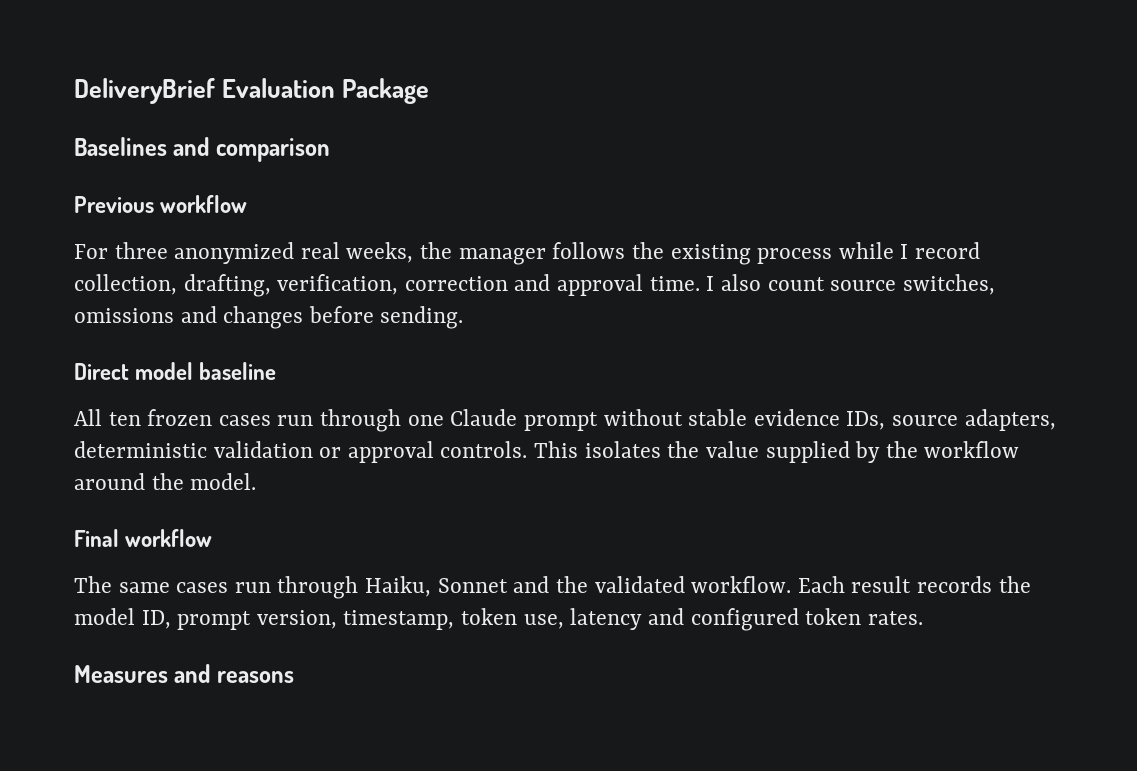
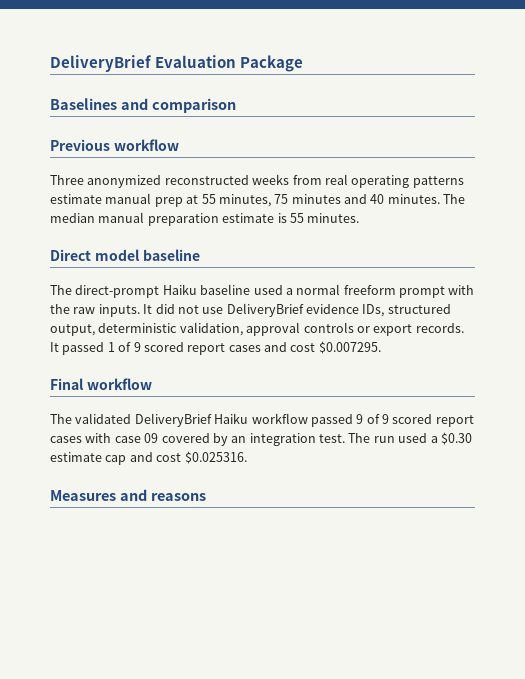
- For three anonymized real weeks, the manager follows the existing process while I record collection, drafting, verification, correction and approval time. I also count source switches, omissions and changes before sending.
+ Three anonymized reconstructed weeks from real operating patterns estimate manual prep at 55 minutes, 75 minutes and 40 minutes. The median manual preparation estimate is 55 minutes.
  Direct model baseline
- All ten frozen cases run through one Claude prompt without stable evidence IDs, source adapters, deterministic validation or approval controls. This isolates the value supplied by the workflow around the model.
+ The direct-prompt Haiku baseline used a normal freeform prompt with the raw inputs. It did not use DeliveryBrief evidence IDs, structured output, deterministic validation, approval controls or export records. It passed 1 of 9 scored report cases and cost $0.007295.
  Final workflow
- The same cases run through Haiku, Sonnet and the validated workflow. Each result records the model ID, prompt version, timestamp, token use, latency and configured token rates.
+ The validated DeliveryBrief Haiku workflow passed 9 of 9 scored report cases with case 09 covered by an integration test. The run used a $0.30 estimate cap and cost $0.025316.

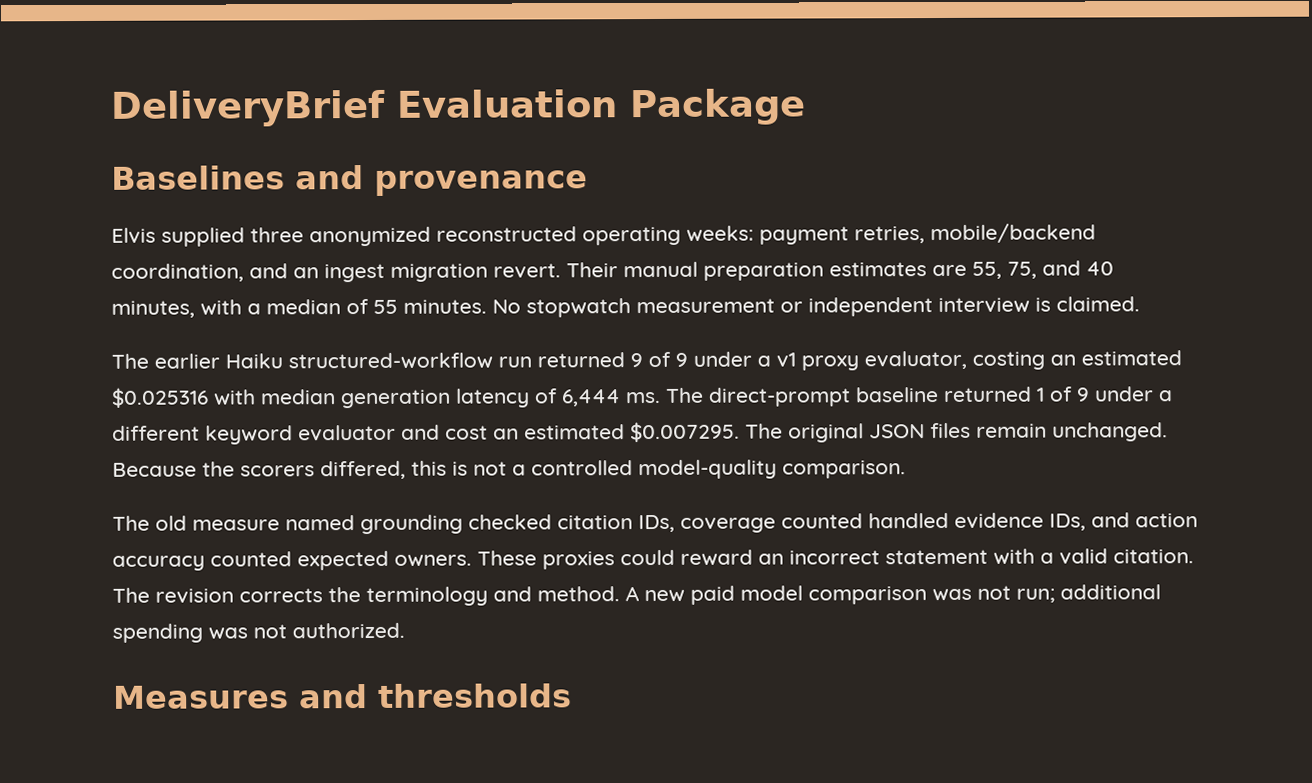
- Baselines and comparison
- Previous workflow
- Three anonymized reconstructed weeks from real operating patterns estimate manual prep at 55 minutes, 75 minutes and 40 minutes. The median manual preparation estimate is 55 minutes.
- Direct model baseline
- The direct-prompt Haiku baseline used a normal freeform prompt with the raw inputs. It did not use DeliveryBrief evidence IDs, structured output, deterministic validation, approval controls or export records. It passed 1 of 9 scored report cases and cost $0.007295.
- Final workflow
- The validated DeliveryBrief Haiku workflow passed 9 of 9 scored report cases with case 09 covered by an integration test. The run used a $0.30 estimate cap and cost $0.025316.
+ Baselines and provenance
+ Elvis supplied three anonymized reconstructed operating weeks: payment retries, mobile/backend coordination, and an ingest migration revert. Their manual preparation estimates are 55, 75, and 40 minutes, with a median of 55 minutes. No stopwatch measurement or independent interview is claimed.
+ The earlier Haiku structured-workflow run returned 9 of 9 under a v1 proxy evaluator, costing an estimated $0.025316 with median generation latency of 6,444 ms. The direct-prompt baseline returned 1 of 9 under a different keyword evaluator and cost an estimated $0.007295. The original JSON files remain unchanged. Because the scorers differed, this is not a controlled model-quality comparison.
+ The old measure named grounding checked citation IDs, coverage counted handled evidence IDs, and action accuracy counted expected owners. These proxies could reward an incorrect statement with a valid citation. The revision corrects the terminology and method. A new paid model comparison was not run; additional spending was not authorized.
- Measures and reasons
+ Measures and thresholds

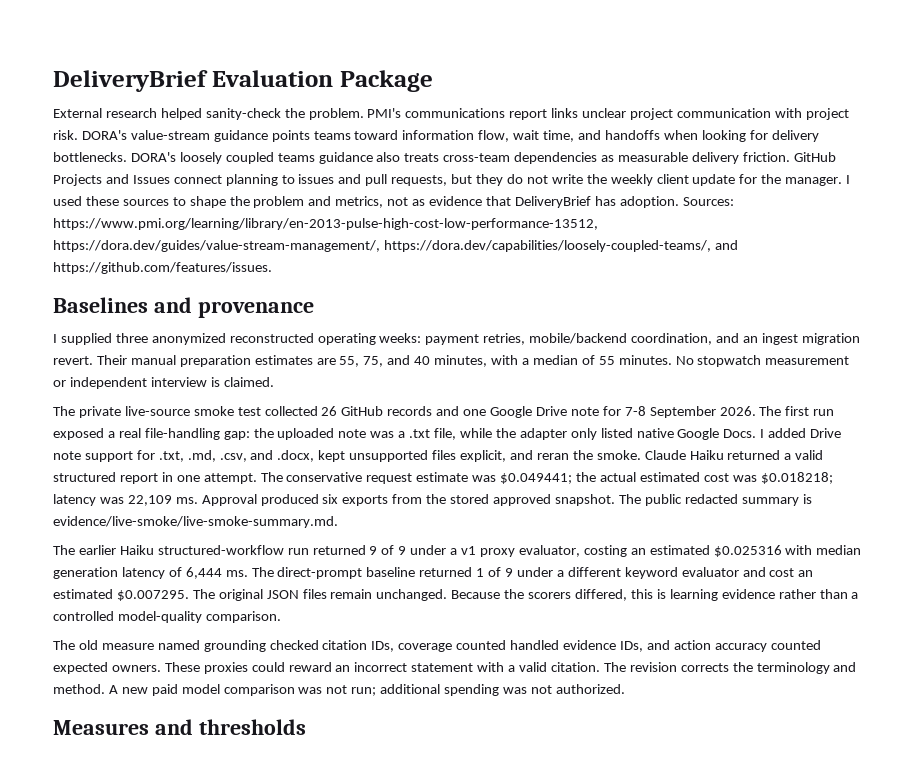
+ External research helped sanity-check the problem. PMI's communications report links unclear project communication with project risk. DORA's value-stream guidance points teams toward information flow, wait time, and handoffs when looking for delivery bottlenecks. DORA's loosely coupled teams guidance also treats cross-team dependencies as measurable delivery friction. GitHub Projects and Issues connect planning to issues and pull requests, but they do not write the weekly client update for the manager. I used these sources to shape the problem and metrics, not as evidence that DeliveryBrief has adoption. Sources: https://www.pmi.org/learning/library/en-2013-pulse-high-cost-low-performance-13512, https://dora.dev/guides/value-stream-management/, https://dora.dev/capabilities/loosely-coupled-teams/, and https://github.com/features/issues.
- Elvis supplied three anonymized reconstructed operating weeks: payment retries, mobile/backend coordination, and an ingest migration revert.
+ I supplied three anonymized reconstructed operating weeks: payment retries, mobile/backend coordination, and an ingest migration revert.
+ The private live-source smoke test collected 26 GitHub records and one Google Drive note for 7-8 September 2026. The first run exposed a real file-handling gap: the uploaded note was a .txt file, while the adapter only listed native Google Docs. I added Drive note support for .txt, .md, .csv, and .docx, kept unsupported files explicit, and reran the smoke. Claude Haiku returned a valid structured report in one attempt. The conservative request estimate was $0.049441; the actual estimated cost was $0.018218; latency was 22,109 ms. Approval produced six exports from the stored approved snapshot. The public redacted summary is evidence/live-smoke/live-smoke-summary.md.
- Because the scorers differed, this is not a controlled model-quality comparison.
+ Because the scorers differed, this is learning evidence rather than a controlled model-quality comparison.

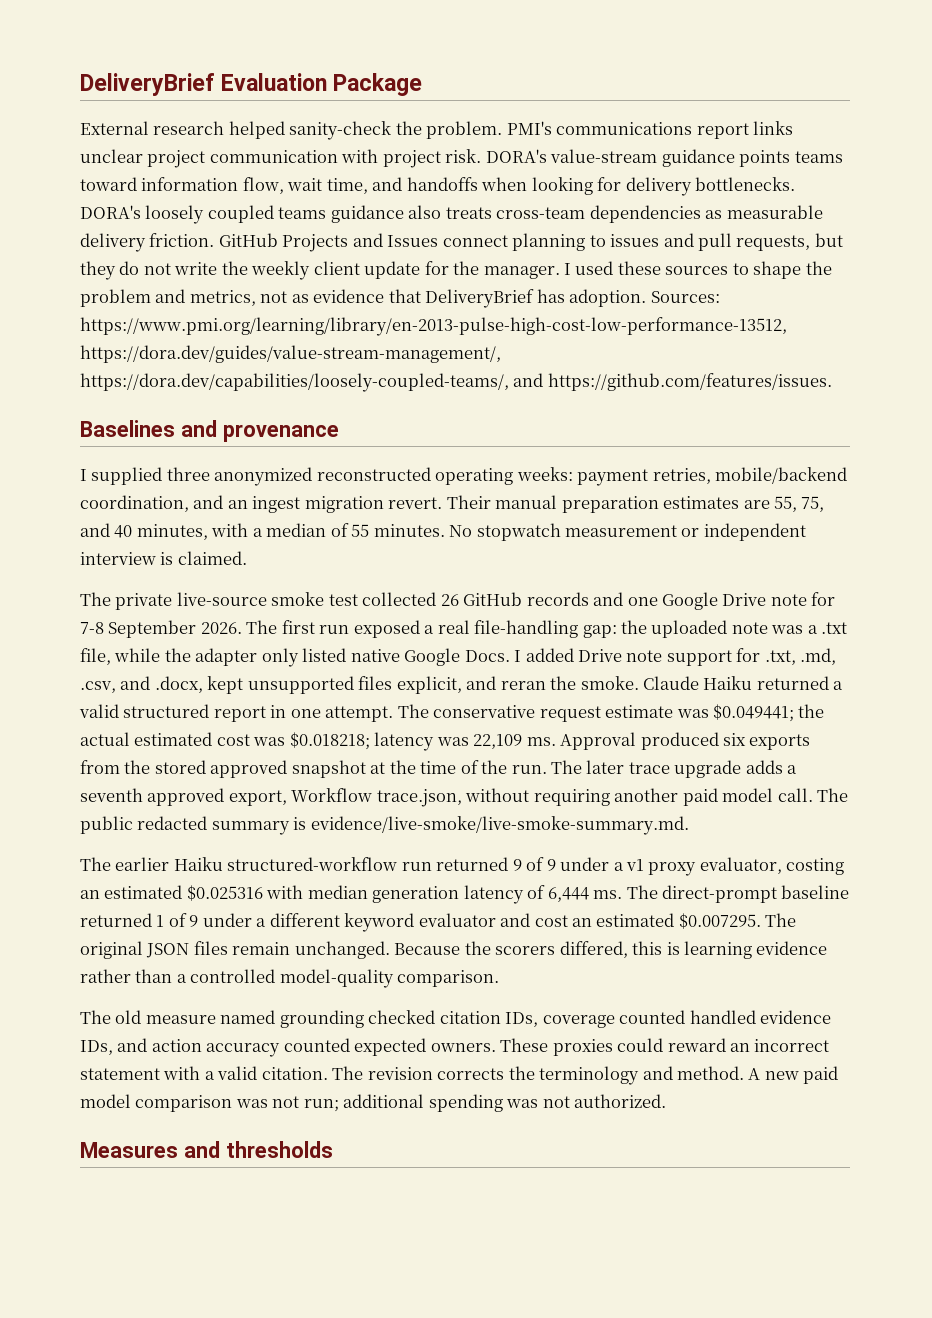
- Approval produced six exports from the stored approved snapshot.
+ Approval produced six exports from the stored approved snapshot at the time of the run. The later trace upgrade adds a seventh approved export, Workflow trace.json, without requiring another paid model call.

